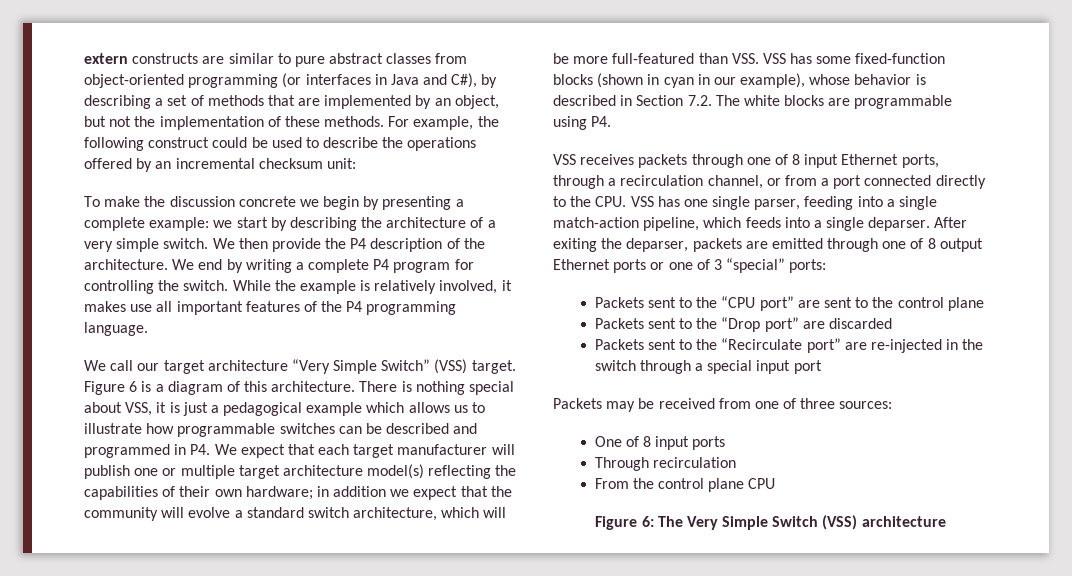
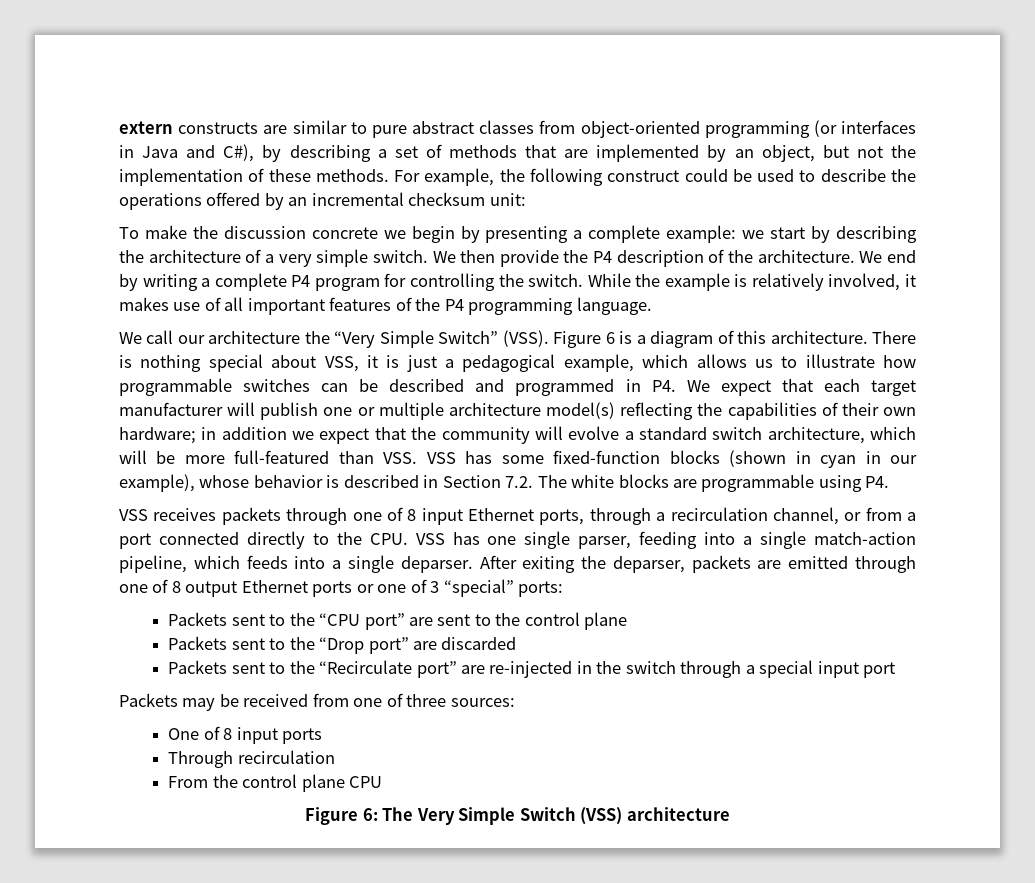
- While the example is relatively involved, it makes use all important features of the P4 programming language.
+ While the example is relatively involved, it makes use of all important features of the P4 programming language.
- We call our target architecture “Very Simple Switch” (VSS) target.
+ We call our architecture the “Very Simple Switch” (VSS).
- There is nothing special about VSS, it is just a pedagogical example which allows us to illustrate how programmable switches can be described and programmed in P4. We expect that each target manufacturer will publish one or multiple target architecture model(s) reflecting the capabilities of their own hardware;
+ There is nothing special about VSS, it is just a pedagogical example, which allows us to illustrate how programmable switches can be described and programmed in P4. We expect that each target manufacturer will publish one or multiple architecture model(s) reflecting the capabilities of their own hardware;

